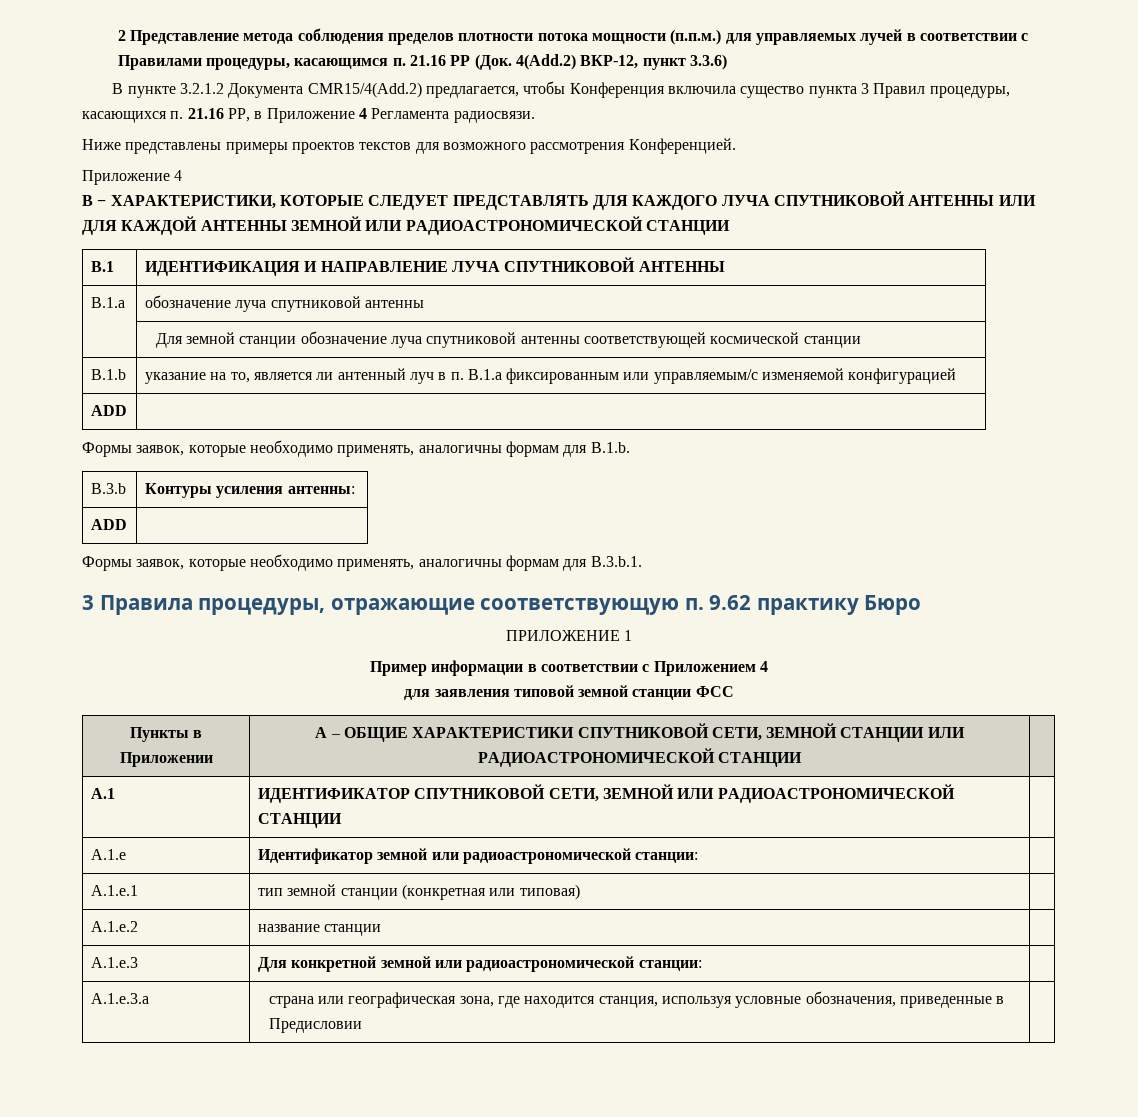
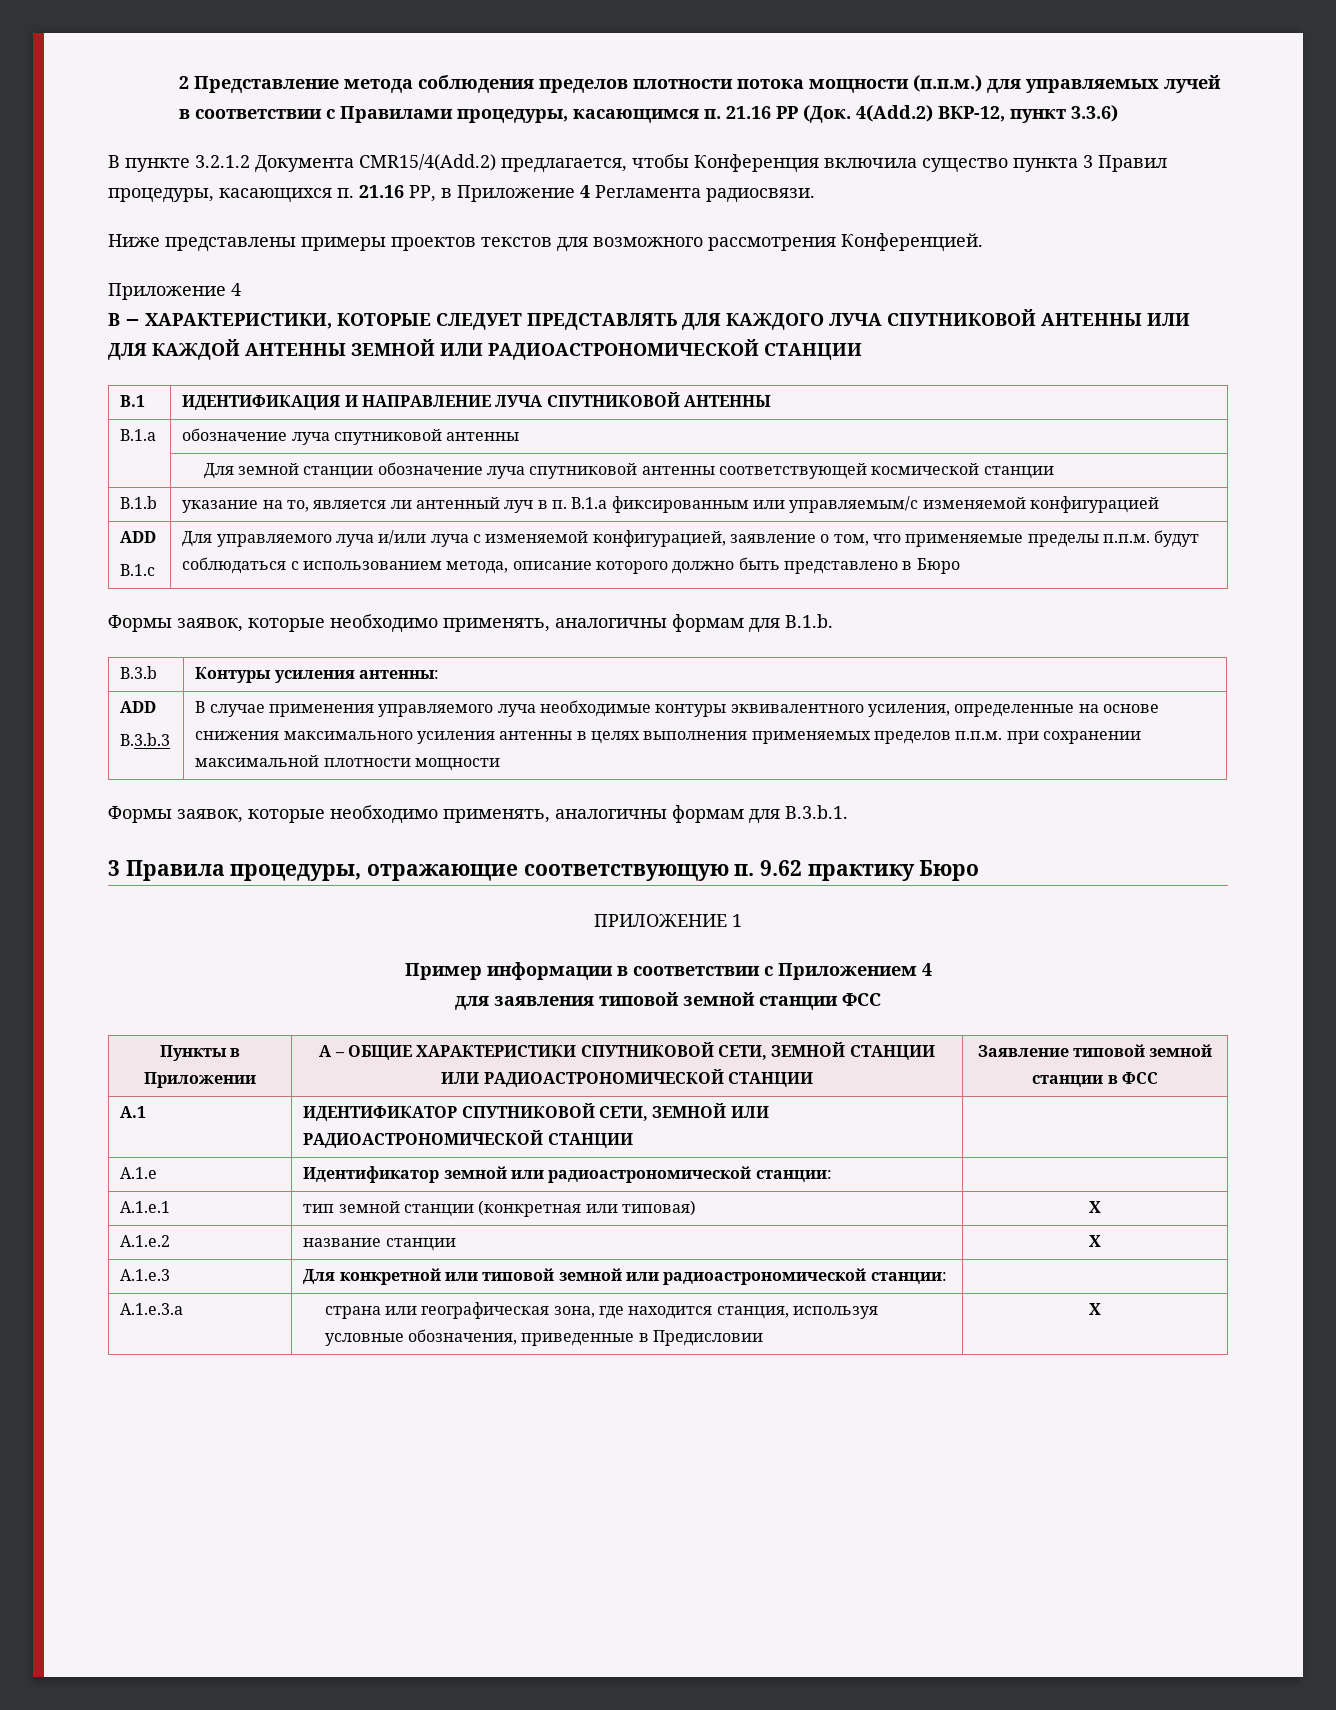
  B.1.b | указание на то, является ли антенный луч в п. B.1.a фиксированным или управляемым/с изменяемой конфигурацией
- ADD |
+ ADD
+ B.1.c | Для управляемого луча и/или луча с изменяемой конфигурацией, заявление о том, что применяемые пределы п.п.м. будут соблюдаться с использованием метода, описание которого должно быть представлено в Бюро
  B.3.b | Контуры усиления антенны:
- ADD |
+ ADD
+ B.3.b.3 | В случае применения управляемого луча необходимые контуры эквивалентного усиления, определенные на основе снижения максимального усиления антенны в целях выполнения применяемых пределов п.п.м. при сохранении максимальной плотности мощности
- Пункты в Приложении | A – ОБЩИЕ ХАРАКТЕРИСТИКИ СПУТНИКОВОЙ СЕТИ, ЗЕМНОЙ СТАНЦИИ ИЛИ РАДИОАСТРОНОМИЧЕСКОЙ СТАНЦИИ |
+ Пункты в Приложении | A – ОБЩИЕ ХАРАКТЕРИСТИКИ СПУТНИКОВОЙ СЕТИ, ЗЕМНОЙ СТАНЦИИ ИЛИ РАДИОАСТРОНОМИЧЕСКОЙ СТАНЦИИ | Заявление типовой земной станции в ФСС
- A.1.e.1 | тип земной станции (конкретная или типовая) |
+ A.1.e.1 | тип земной станции (конкретная или типовая) | X
- A.1.e.2 | название станции |
+ A.1.e.2 | название станции | X
- A.1.e.3 | Для конкретной земной или радиоастрономической станции: |
+ A.1.e.3 | Для конкретной или типовой земной или радиоастрономической станции: |
- A.1.e.3.a | страна или географическая зона, где находится станция, используя условные обозначения, приведенные в Предисловии |
+ A.1.e.3.a | страна или географическая зона, где находится станция, используя условные обозначения, приведенные в Предисловии | X

